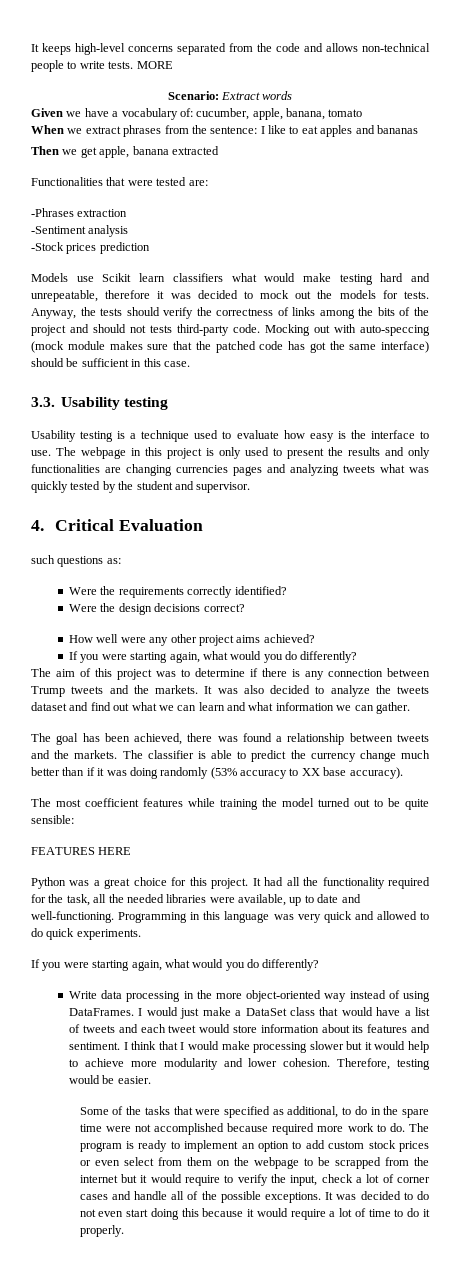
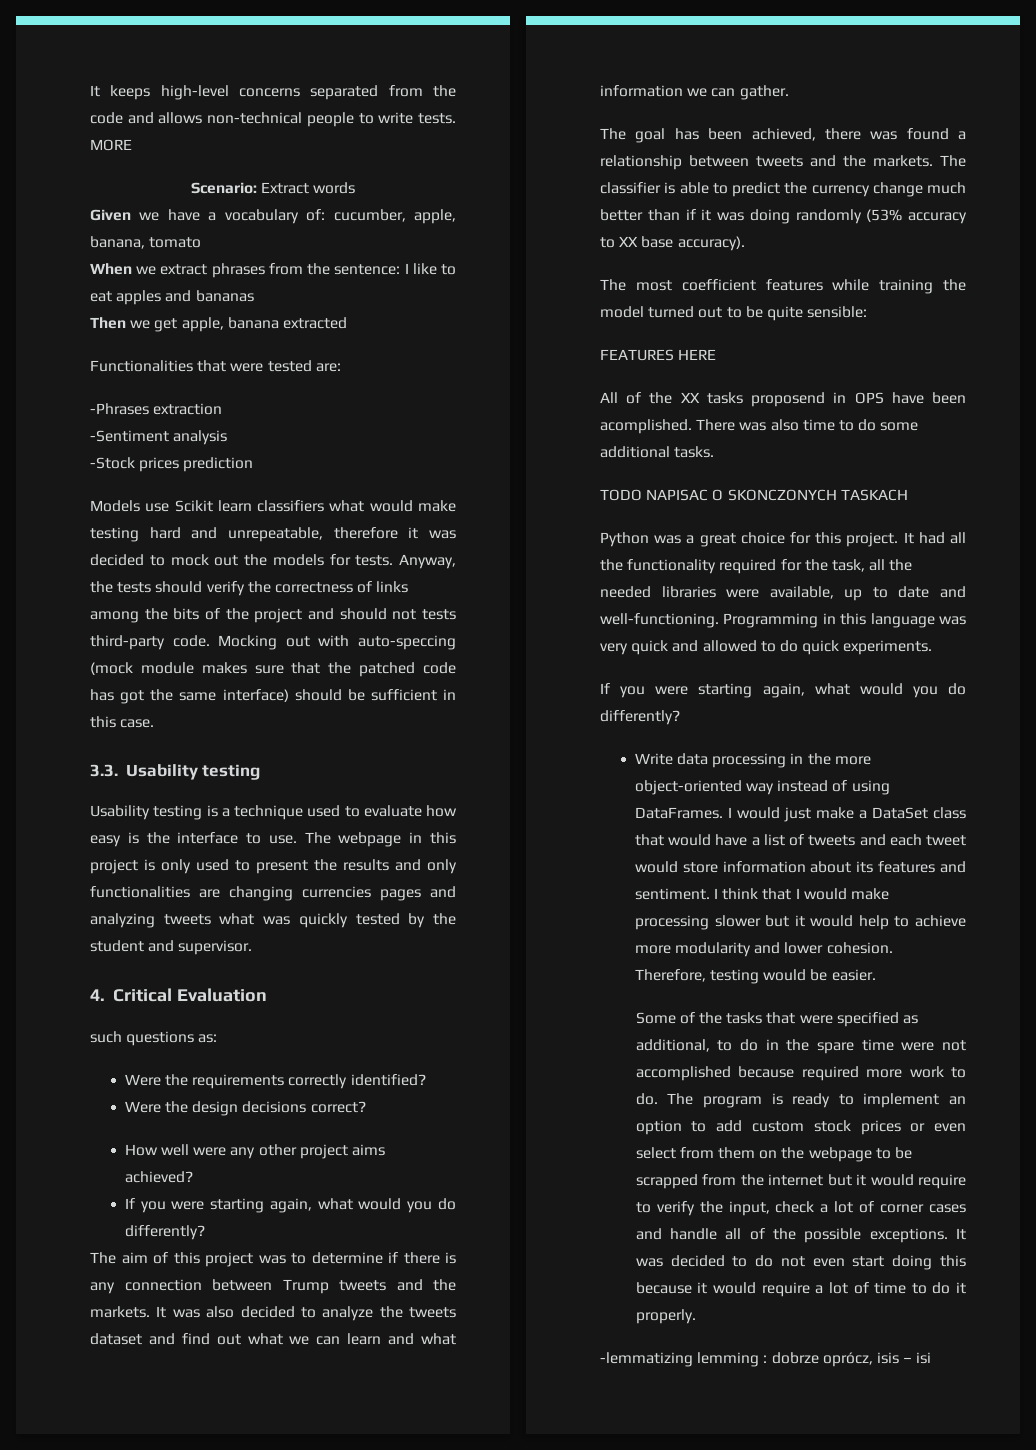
+ All of the XX tasks proposend in OPS have been acomplished. There was also time to do some additional tasks.
+ TODO NAPISAC O SKONCZONYCH TASKACH
+ -lemmatizing lemming : dobrze oprócz, isis – isi

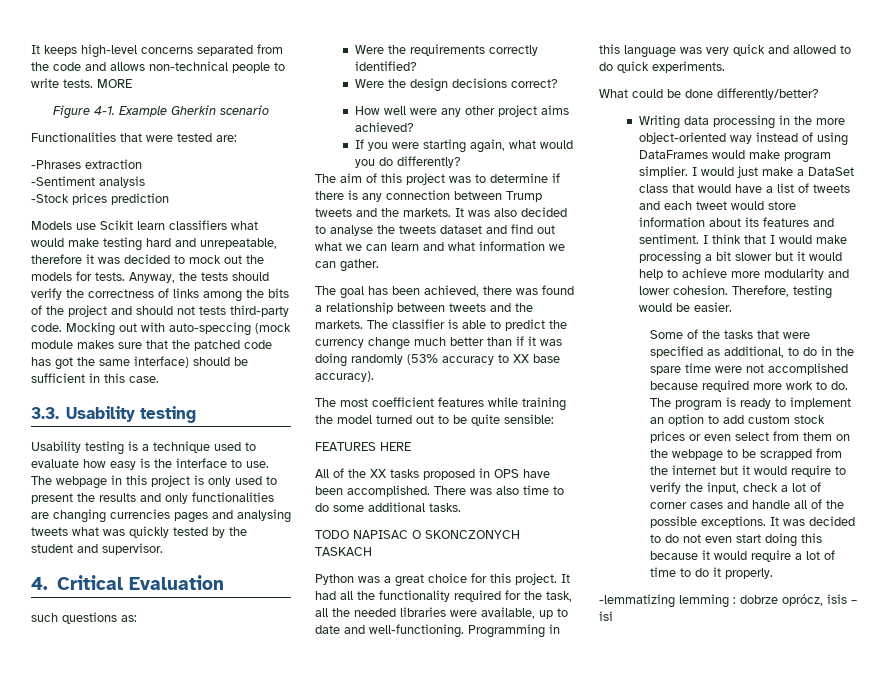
- Scenario: Extract words
- Given we have a vocabulary of: cucumber, apple, banana, tomato
- When we extract phrases from the sentence: I like to eat apples and bananas
- Then we get apple, banana extracted
+ Figure 4-1. Example Gherkin scenario
- The webpage in this project is only used to present the results and only functionalities are changing currencies pages and analyzing tweets what was quickly tested by the student and supervisor.
+ The webpage in this project is only used to present the results and only functionalities are changing currencies pages and analysing tweets what was quickly tested by the student and supervisor.
- It was also decided to analyze the tweets dataset and find out what we can learn and what information we can gather.
+ It was also decided to analyse the tweets dataset and find out what we can learn and what information we can gather.
- All of the XX tasks proposend in OPS have been acomplished.
+ All of the XX tasks proposed in OPS have been accomplished.
  Programming in this language was very quick and allowed to do quick experiments.
- If you were starting again, what would you do differently?
- Write data processing in the more object-oriented way instead of using DataFrames.
+ What could be done differently/better?
+ Writing data processing in the more object-oriented way instead of using DataFrames would make program simplier.
- I think that I would make processing slower but it would help to achieve more modularity and lower cohesion.
+ I think that I would make processing a bit slower but it would help to achieve more modularity and lower cohesion.

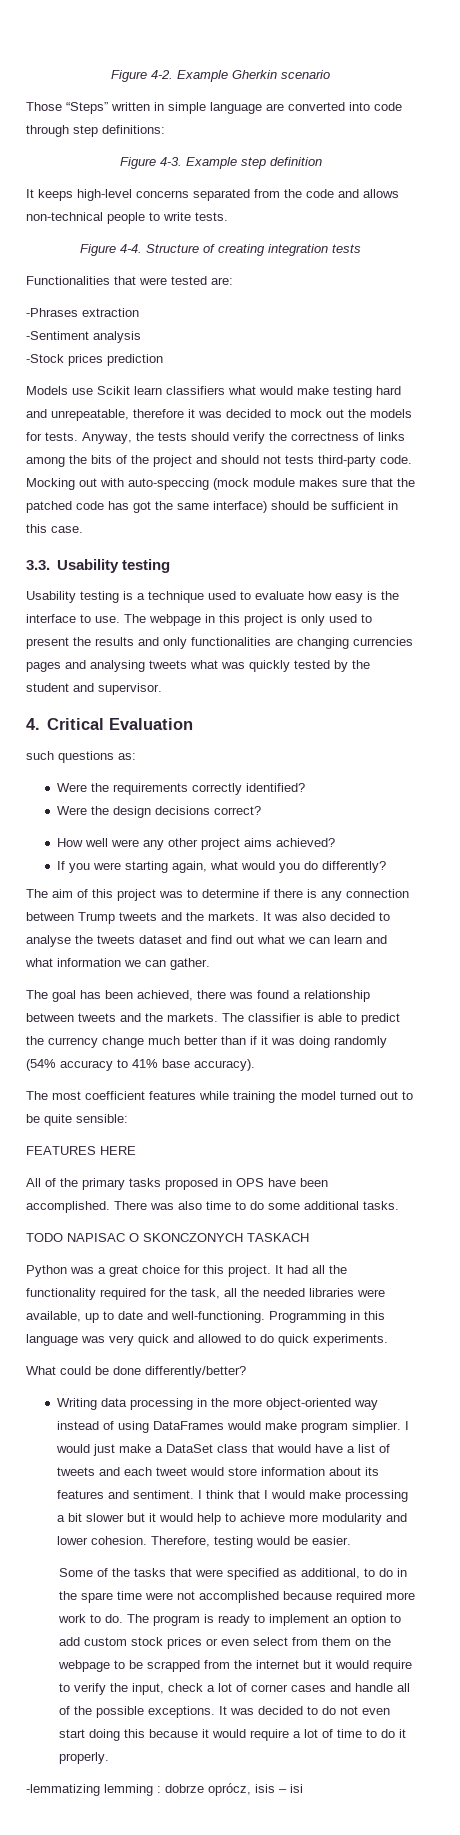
+ Figure 4-2. Example Gherkin scenario
+ Those “Steps” written in simple language are converted into code through step definitions:
+ Figure 4-3. Example step definition
- It keeps high-level concerns separated from the code and allows non-technical people to write tests. MORE
- Figure 4-1. Example Gherkin scenario
+ It keeps high-level concerns separated from the code and allows non-technical people to write tests.
+ Figure 4-4. Structure of creating integration tests
- The classifier is able to predict the currency change much better than if it was doing randomly (53% accuracy to XX base accuracy).
+ The classifier is able to predict the currency change much better than if it was doing randomly (54% accuracy to 41% base accuracy).
- All of the XX tasks proposed in OPS have been accomplished.
+ All of the primary tasks proposed in OPS have been accomplished.

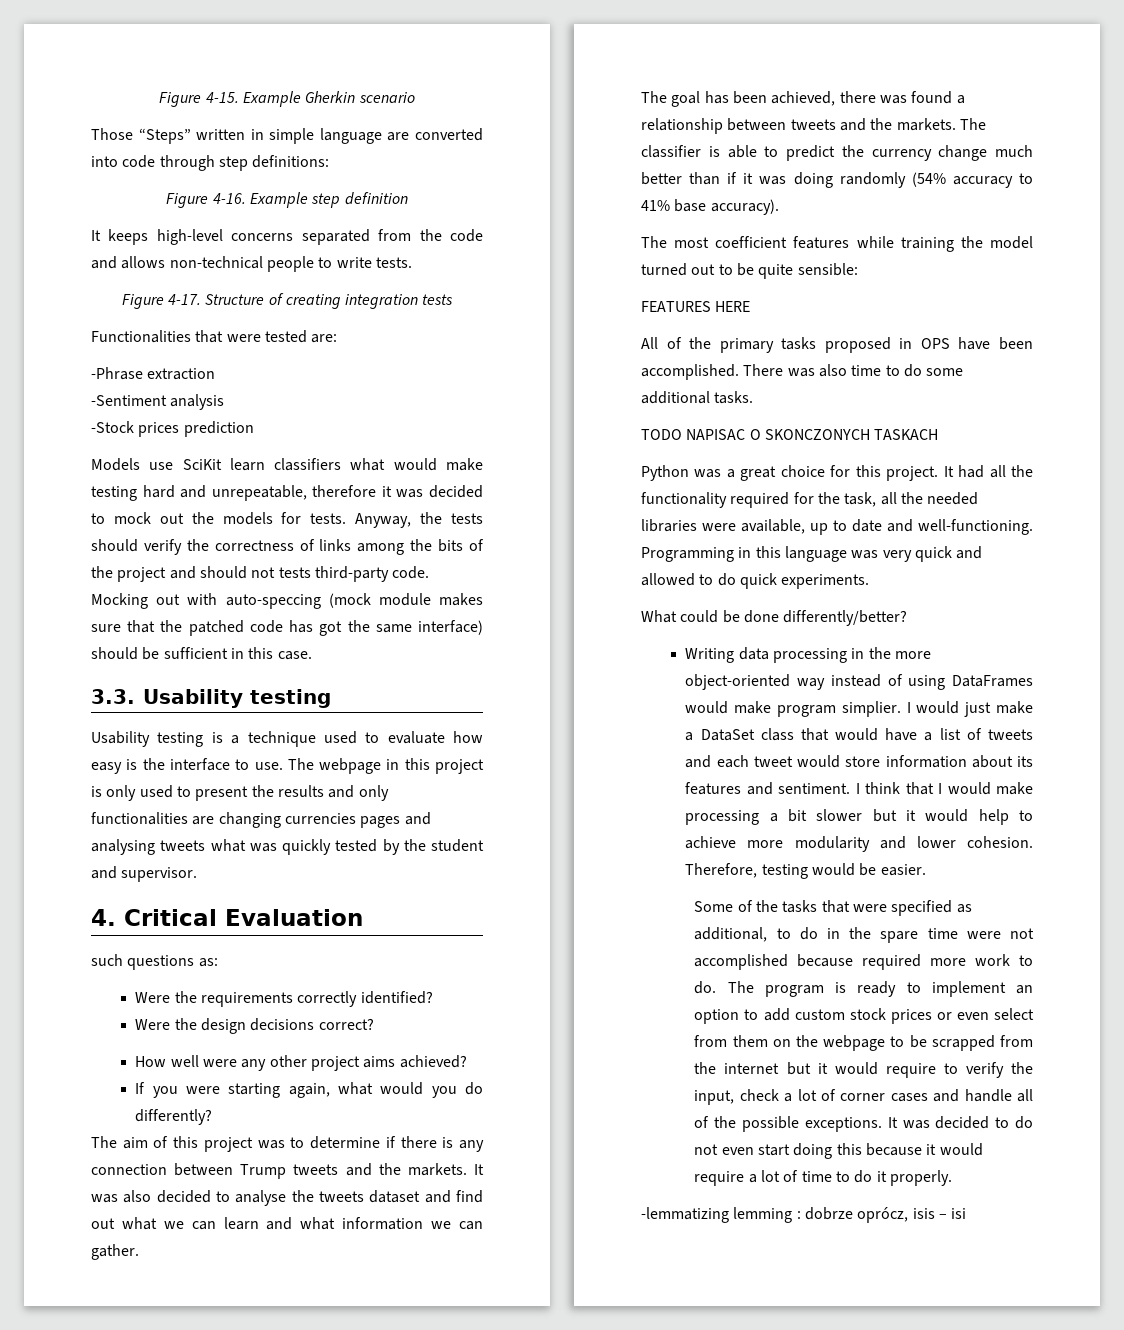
- Figure 4-2.
+ Figure 4-15.
- Figure 4-3.
+ Figure 4-16.
- Figure 4-4.
+ Figure 4-17.
- -Phrases extraction
+ -Phrase extraction
- Models use Scikit learn classifiers what would make testing hard and unrepeatable, therefore it was decided to mock out the models for tests.
+ Models use SciKit learn classifiers what would make testing hard and unrepeatable, therefore it was decided to mock out the models for tests.

